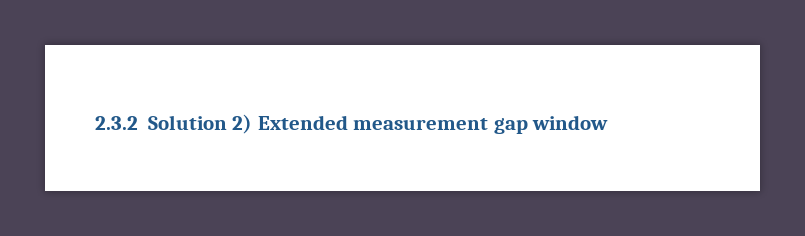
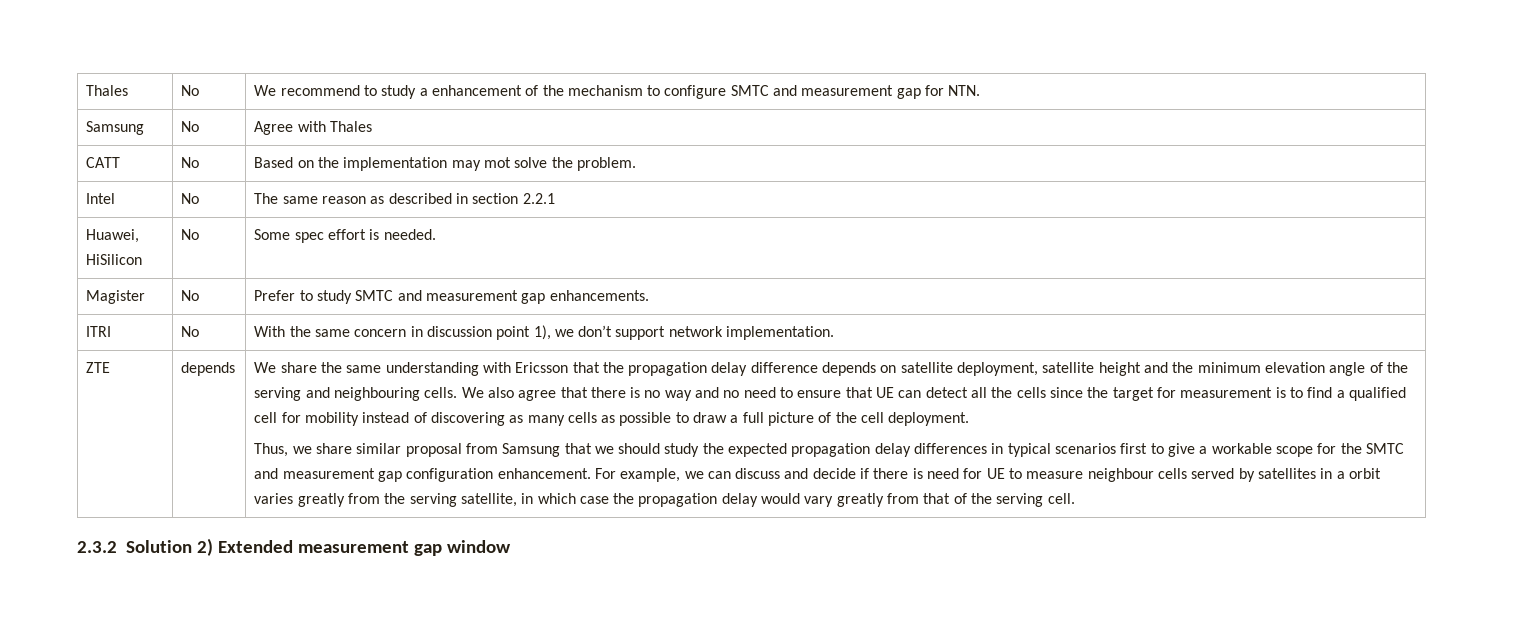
+ Thales | No | We recommend to study a enhancement of the mechanism to configure SMTC and measurement gap for NTN.
+ Samsung | No | Agree with Thales
+ CATT | No | Based on the implementation may mot solve the problem.
+ Intel | No | The same reason as described in section 2.2.1
+ Huawei, HiSilicon | No | Some spec effort is needed.
+ Magister | No | Prefer to study SMTC and measurement gap enhancements.
+ ITRI | No | With the same concern in discussion point 1), we don’t support network implementation.
+ ZTE | depends | We share the same understanding with Ericsson that the propagation delay difference depends on satellite deployment, satellite height and the minimum elevation angle of the serving and neighbouring cells. We also agree that there is no way and no need to ensure that UE can detect all the cells since the target for measurement is to find a qualified cell for mobility instead of discovering as many cells as possible to draw a full picture of the cell deployment.
+ Thus, we share similar proposal from Samsung that we should study the expected propagation delay differences in typical scenarios first to give a workable scope for the SMTC and measurement gap configuration enhancement. For example, we can discuss and decide if there is need for UE to measure neighbour cells served by satellites in a orbit varies greatly from the serving satellite, in which case the propagation delay would vary greatly from that of the serving cell.

